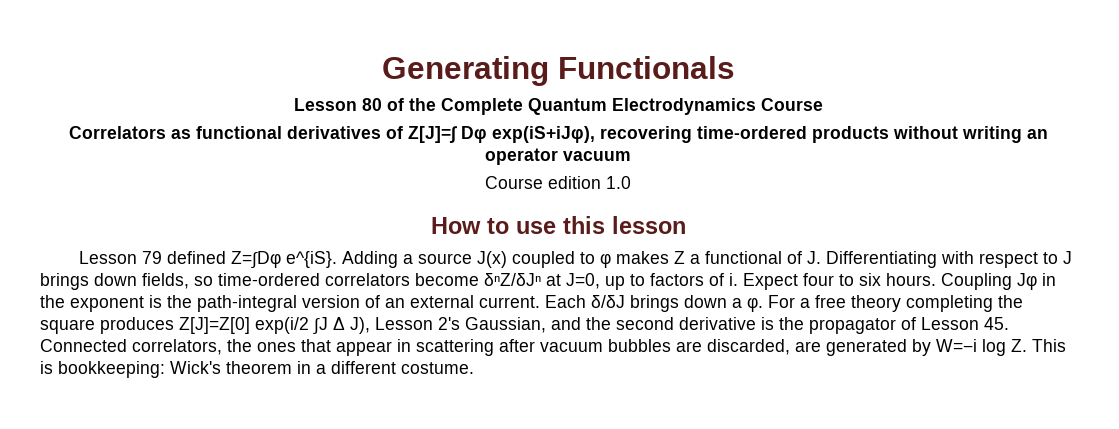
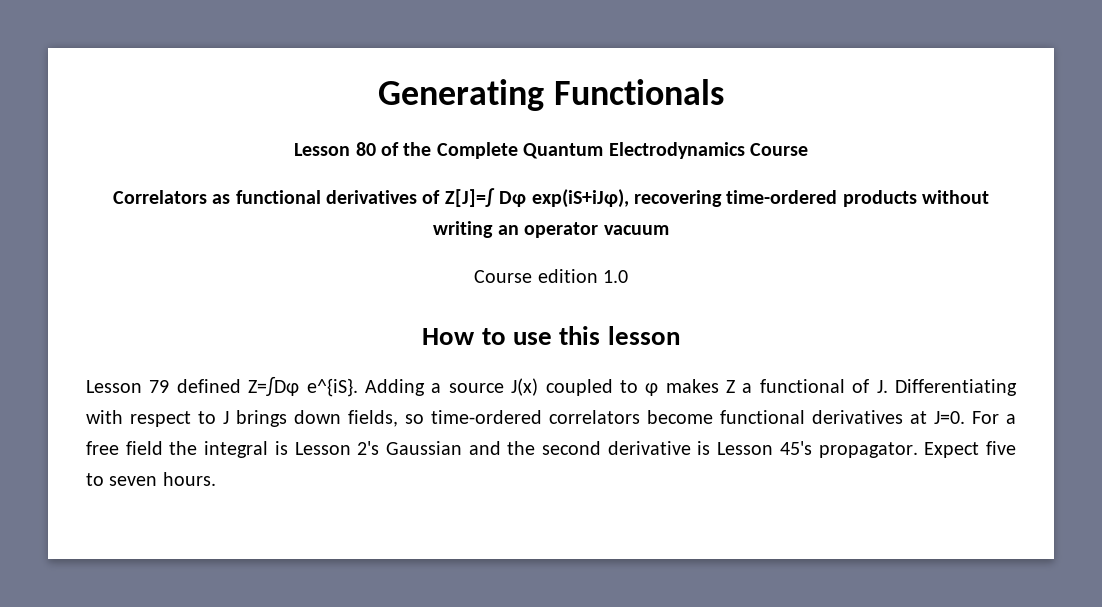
- Adding a source J(x) coupled to φ makes Z a functional of J. Differentiating with respect to J brings down fields, so time-ordered correlators become δⁿZ/δJⁿ at J=0, up to factors of i. Expect four to six hours. Coupling Jφ in the exponent is the path-integral version of an external current. Each δ/δJ brings down a φ. For a free theory completing the square produces Z[J]=Z[0] exp(i/2 ∫J Δ J), Lesson 2's Gaussian, and the second derivative is the propagator of Lesson 45. Connected correlators, the ones that appear in scattering after vacuum bubbles are discarded, are generated by W=−i log Z. This is bookkeeping: Wick's theorem in a different costume.
+ Adding a source J(x) coupled to φ makes Z a functional of J. Differentiating with respect to J brings down fields, so time-ordered correlators become functional derivatives at J=0. For a free field the integral is Lesson 2's Gaussian and the second derivative is Lesson 45's propagator. Expect five to seven hours.

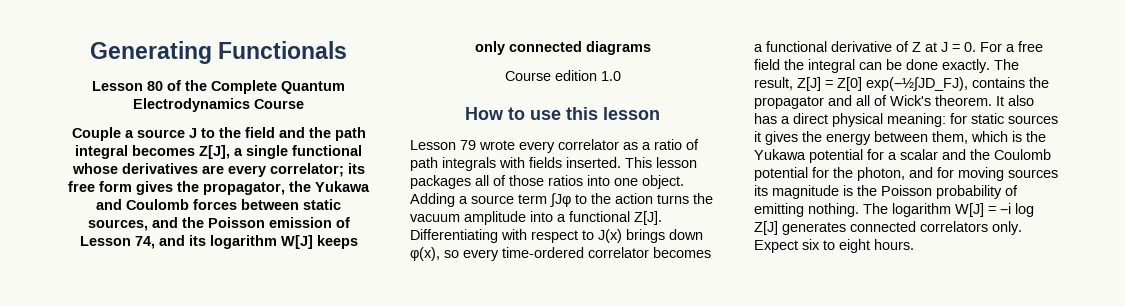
- Correlators as functional derivatives of Z[J]=∫ Dφ exp(iS+iJφ), recovering time-ordered products without writing an operator vacuum
+ Couple a source J to the field and the path integral becomes Z[J], a single functional whose derivatives are every correlator; its free form gives the propagator, the Yukawa and Coulomb forces between static sources, and the Poisson emission of Lesson 74, and its logarithm W[J] keeps only connected diagrams
- Lesson 79 defined Z=∫Dφ e^{iS}. Adding a source J(x) coupled to φ makes Z a functional of J. Differentiating with respect to J brings down fields, so time-ordered correlators become functional derivatives at J=0. For a free field the integral is Lesson 2's Gaussian and the second derivative is Lesson 45's propagator. Expect five to seven hours.
+ Lesson 79 wrote every correlator as a ratio of path integrals with fields inserted. This lesson packages all of those ratios into one object. Adding a source term ∫Jφ to the action turns the vacuum amplitude into a functional Z[J]. Differentiating with respect to J(x) brings down φ(x), so every time-ordered correlator becomes a functional derivative of Z at J = 0. For a free field the integral can be done exactly. The result, Z[J] = Z[0] exp(−½∫JD_FJ), contains the propagator and all of Wick's theorem. It also has a direct physical meaning: for static sources it gives the energy between them, which is the Yukawa potential for a scalar and the Coulomb potential for the photon, and for moving sources its magnitude is the Poisson probability of emitting nothing. The logarithm W[J] = −i log Z[J] generates connected correlators only. Expect six to eight hours.

